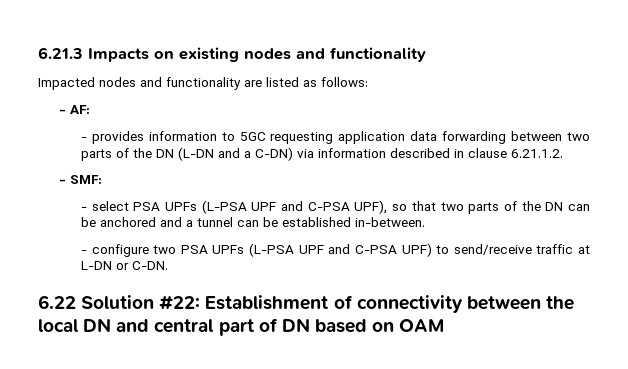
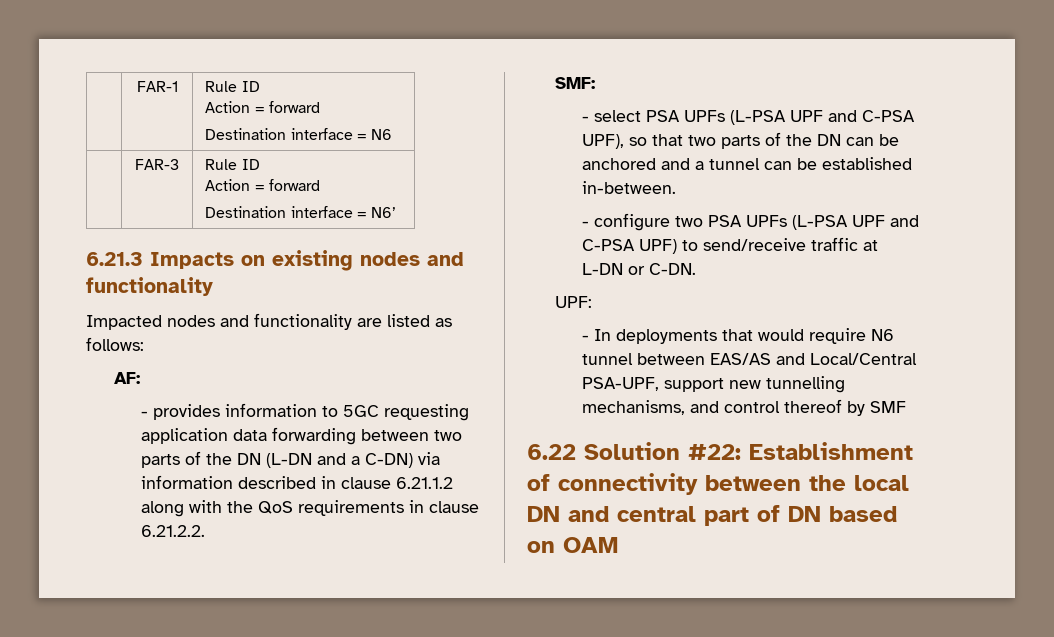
+ | FAR-1 | Rule ID
+ Action = forward
+ Destination interface = N6
+ | FAR-3 | Rule ID
+ Action = forward
+ Destination interface = N6’
- - AF:
+ AF:
- - provides information to 5GC requesting application data forwarding between two parts of the DN (L-DN and a C-DN) via information described in clause 6.21.1.2.
- - SMF:
+ - provides information to 5GC requesting application data forwarding between two parts of the DN (L-DN and a C-DN) via information described in clause 6.21.1.2 along with the QoS requirements in clause 6.21.2.2.
+ SMF:
+ UPF:
+ - In deployments that would require N6 tunnel between EAS/AS and Local/Central PSA-UPF, support new tunnelling mechanisms, and control thereof by SMF

